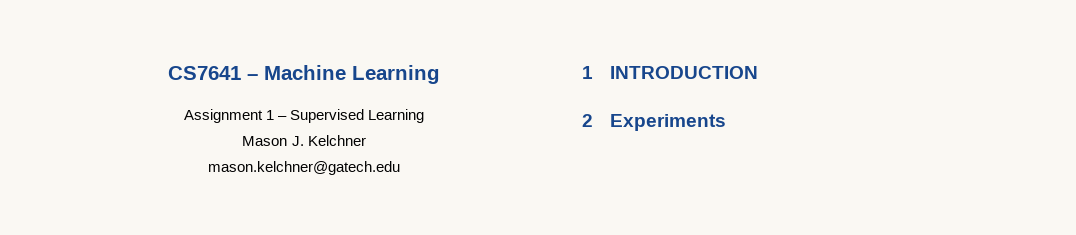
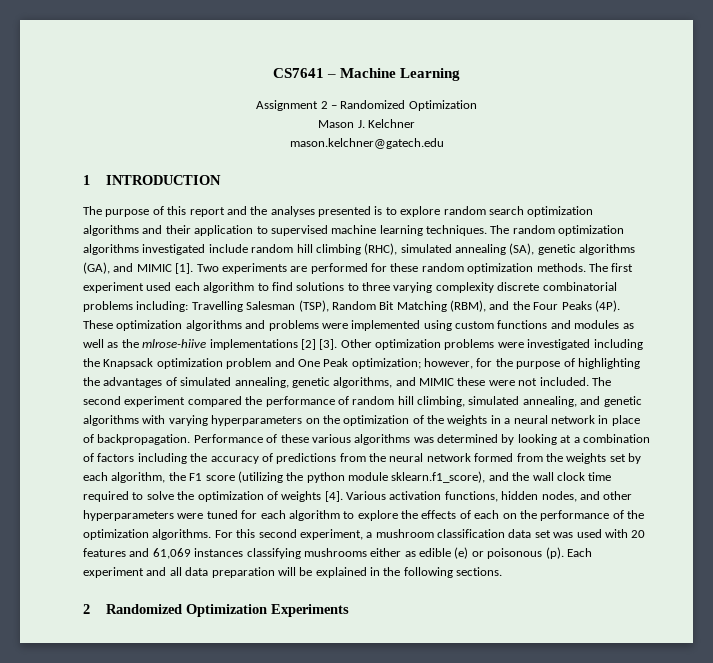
- Assignment 1 – Supervised Learning
+ Assignment 2 – Randomized Optimization
- 2 Experiments
+ The purpose of this report and the analyses presented is to explore random search optimization algorithms and their application to supervised machine learning techniques. The random optimization algorithms investigated include random hill climbing (RHC), simulated annealing (SA), genetic algorithms (GA), and MIMIC [1]. Two experiments are performed for these random optimization methods. The first experiment used each algorithm to find solutions to three varying complexity discrete combinatorial problems including: Travelling Salesman (TSP), Random Bit Matching (RBM), and the Four Peaks (4P). These optimization algorithms and problems were implemented using custom functions and modules as well as the mlrose-hiive implementations [2] [3]. Other optimization problems were investigated including the Knapsack optimization problem and One Peak optimization; however, for the purpose of highlighting the advantages of simulated annealing, genetic algorithms, and MIMIC these were not included. The second experiment compared the performance of random hill climbing, simulated annealing, and genetic algorithms with varying hyperparameters on the optimization of the weights in a neural network in place of backpropagation. Performance of these various algorithms was determined by looking at a combination of factors including the accuracy of predictions from the neural network formed from the weights set by each algorithm, the F1 score (utilizing the python module sklearn.f1_score), and the wall clock time required to solve the optimization of weights [4]. Various activation functions, hidden nodes, and other hyperparameters were tuned for each algorithm to explore the effects of each on the performance of the optimization algorithms. For this second experiment, a mushroom classification data set was used with 20 features and 61,069 instances classifying mushrooms either as edible (e) or poisonous (p). Each experiment and all data preparation will be explained in the following sections.
+ 2 Randomized Optimization Experiments

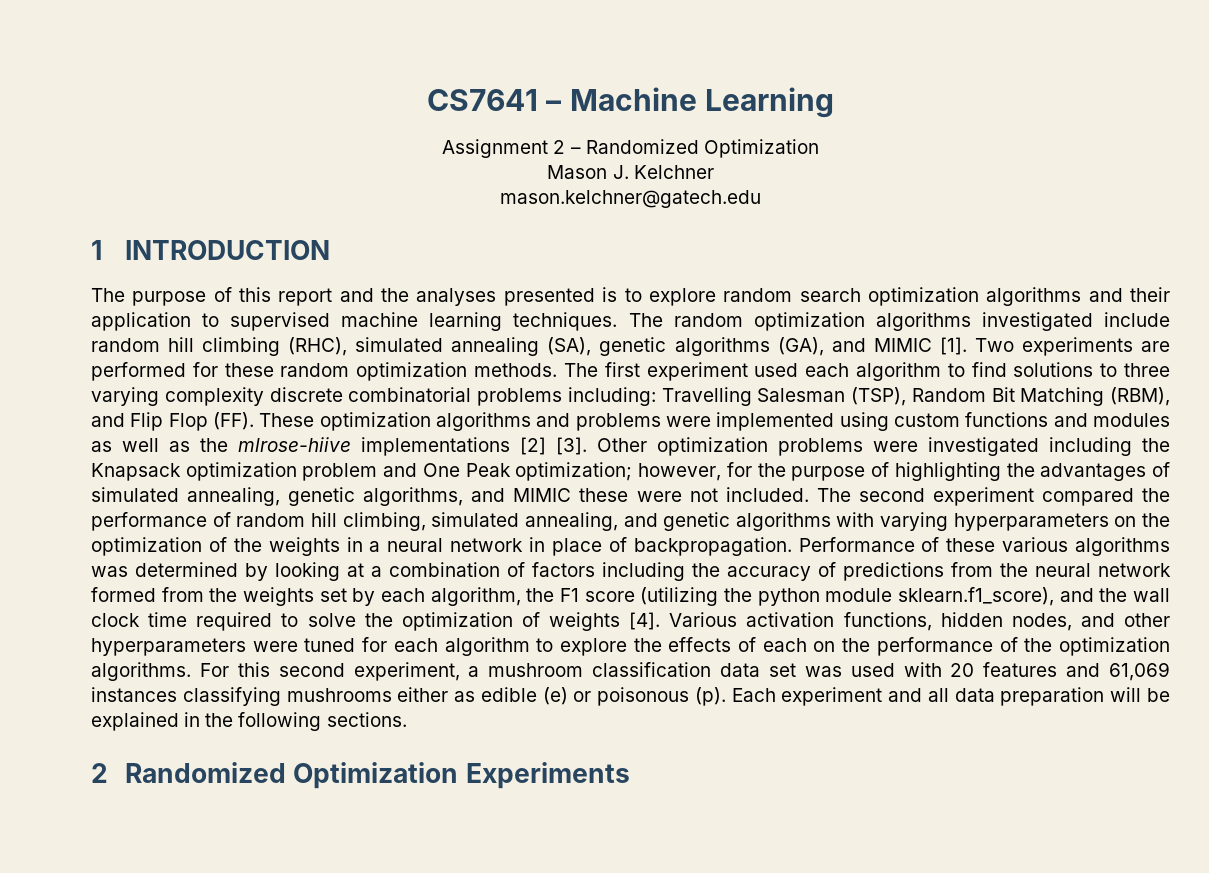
- The first experiment used each algorithm to find solutions to three varying complexity discrete combinatorial problems including: Travelling Salesman (TSP), Random Bit Matching (RBM), and the Four Peaks (4P). These optimization algorithms and problems were implemented using custom functions and modules as well as the mlrose-hiive implementations [2] [3].
+ The first experiment used each algorithm to find solutions to three varying complexity discrete combinatorial problems including: Travelling Salesman (TSP), Random Bit Matching (RBM), and Flip Flop (FF). These optimization algorithms and problems were implemented using custom functions and modules as well as the mlrose-hiive implementations [2] [3].

